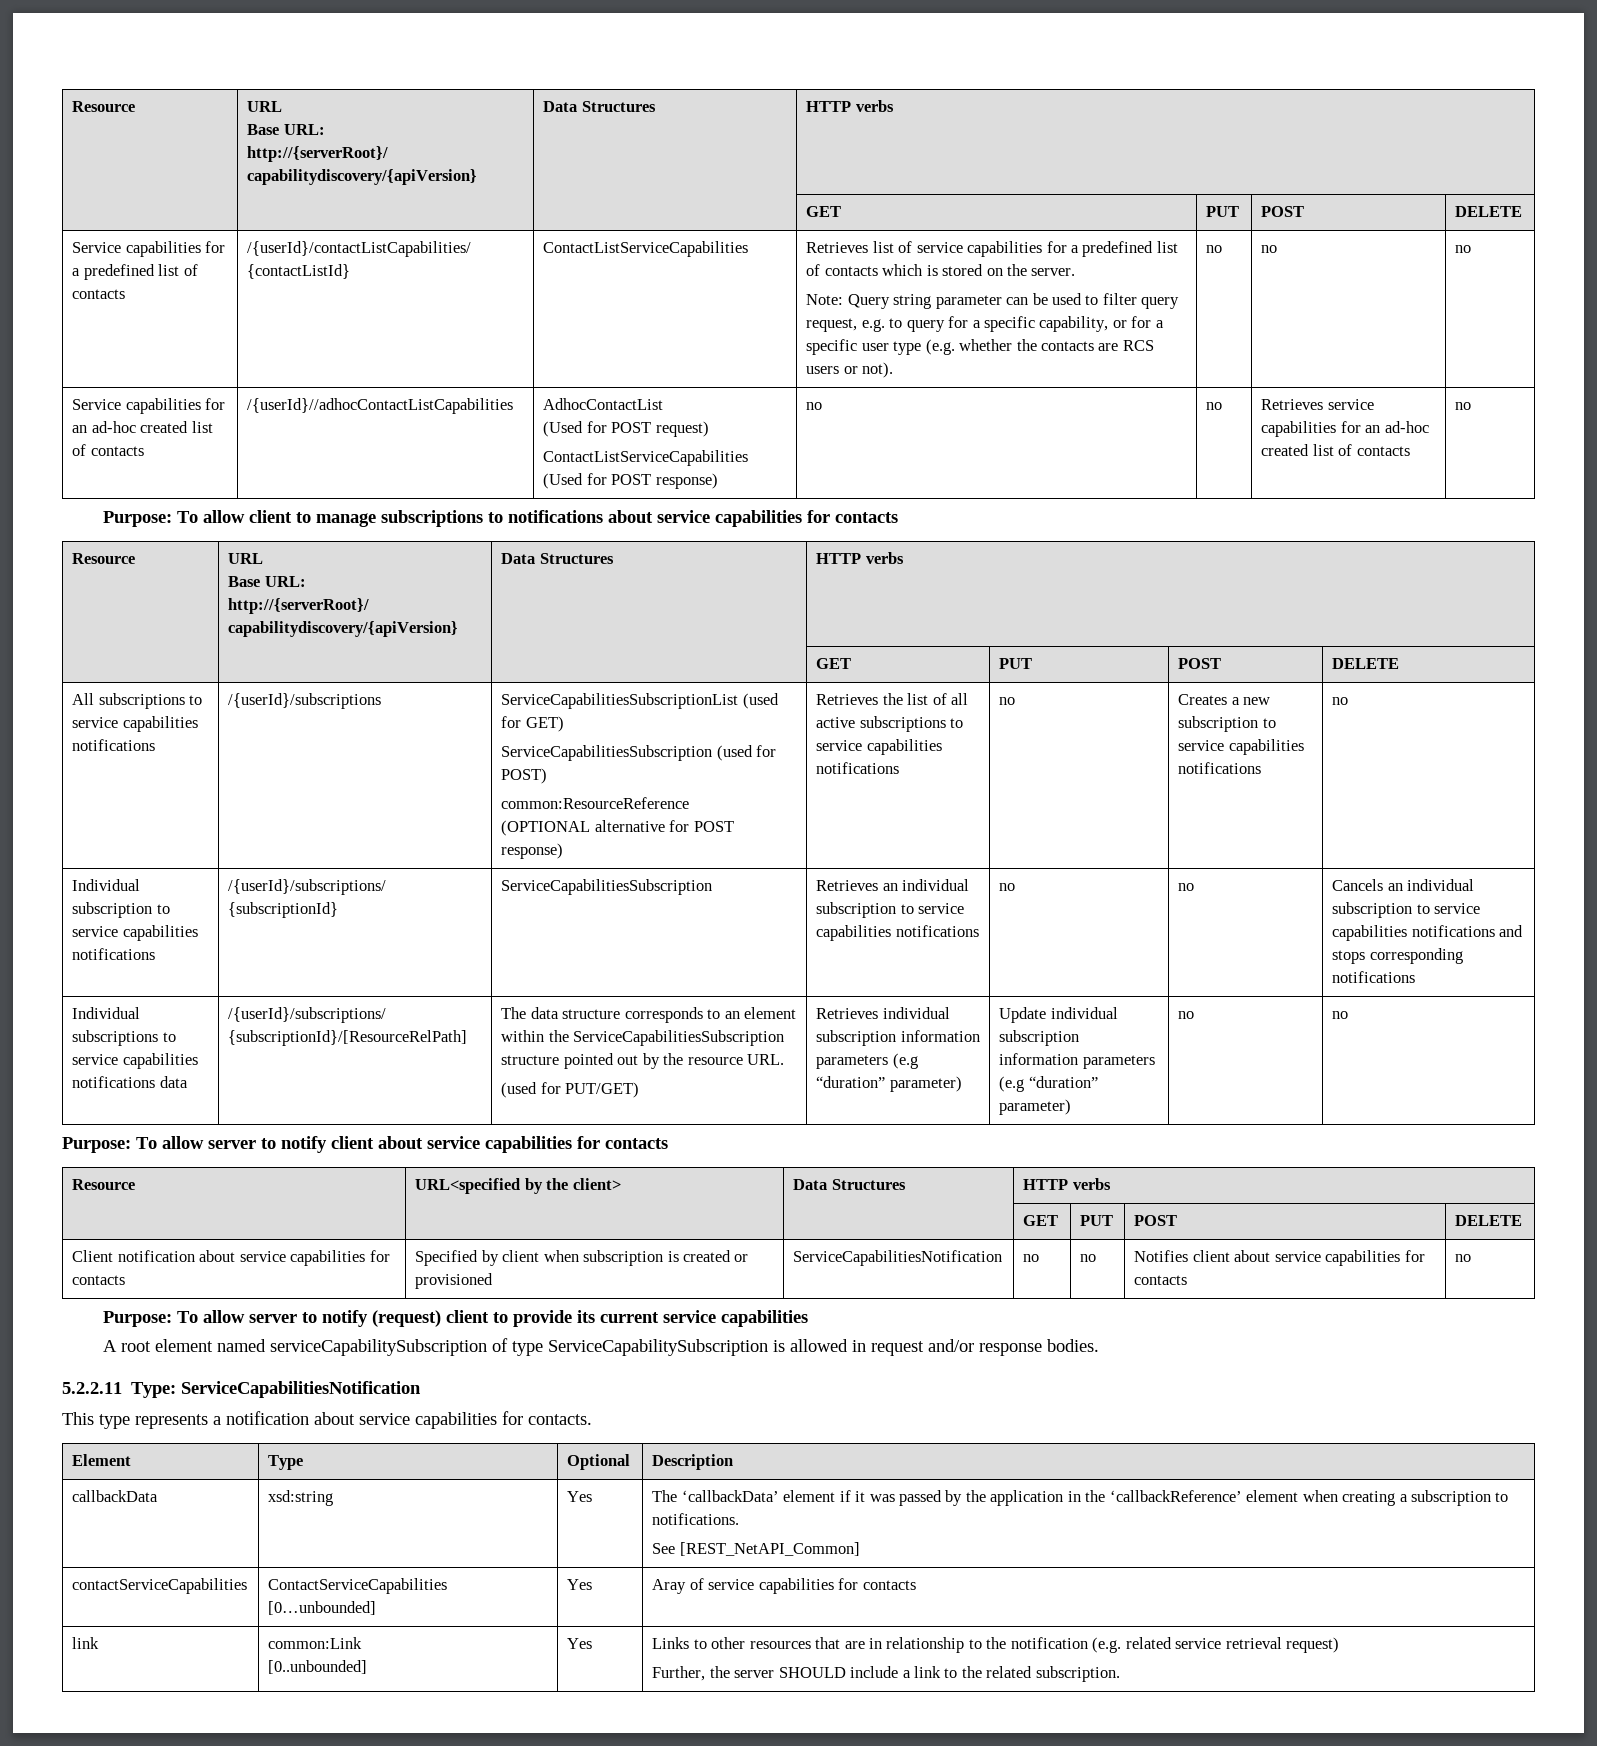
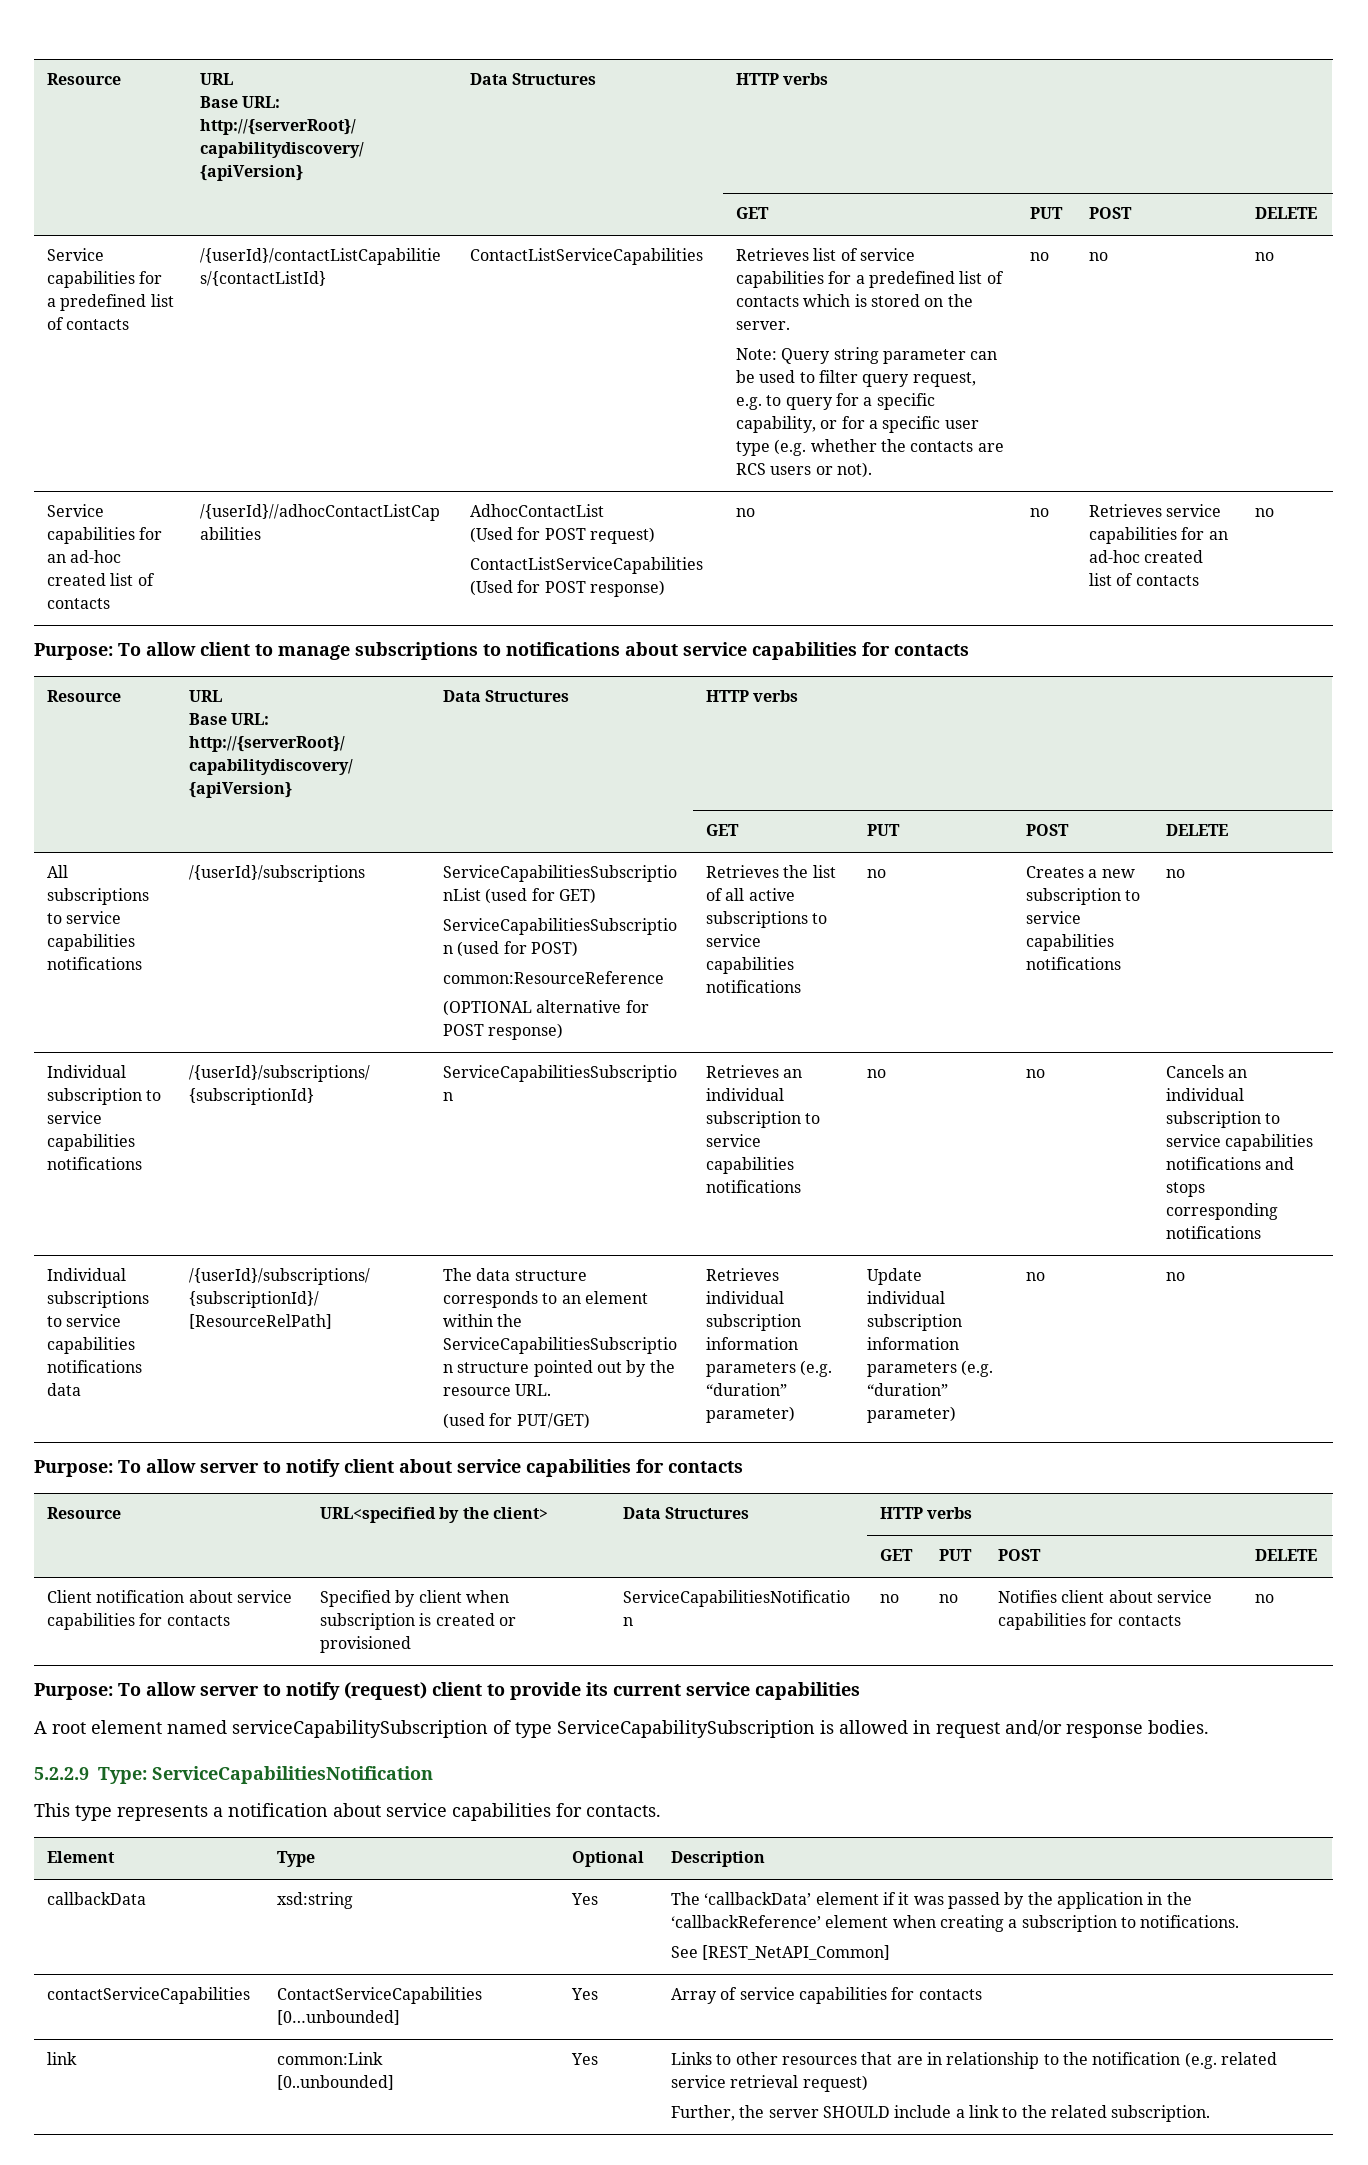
- Retrieves individual subscription information parameters (e.g “duration” parameter)
+ Retrieves individual subscription information parameters (e.g. “duration” parameter)
- Update individual subscription information parameters (e.g “duration” parameter)
+ Update individual subscription information parameters (e.g. “duration” parameter)
- 5.2.2.11 Type: ServiceCapabilitiesNotification
+ 5.2.2.9 Type: ServiceCapabilitiesNotification
- contactServiceCapabilities | ContactServiceCapabilities [0…unbounded] | Yes | Aray of service capabilities for contacts
+ contactServiceCapabilities | ContactServiceCapabilities [0…unbounded] | Yes | Array of service capabilities for contacts

